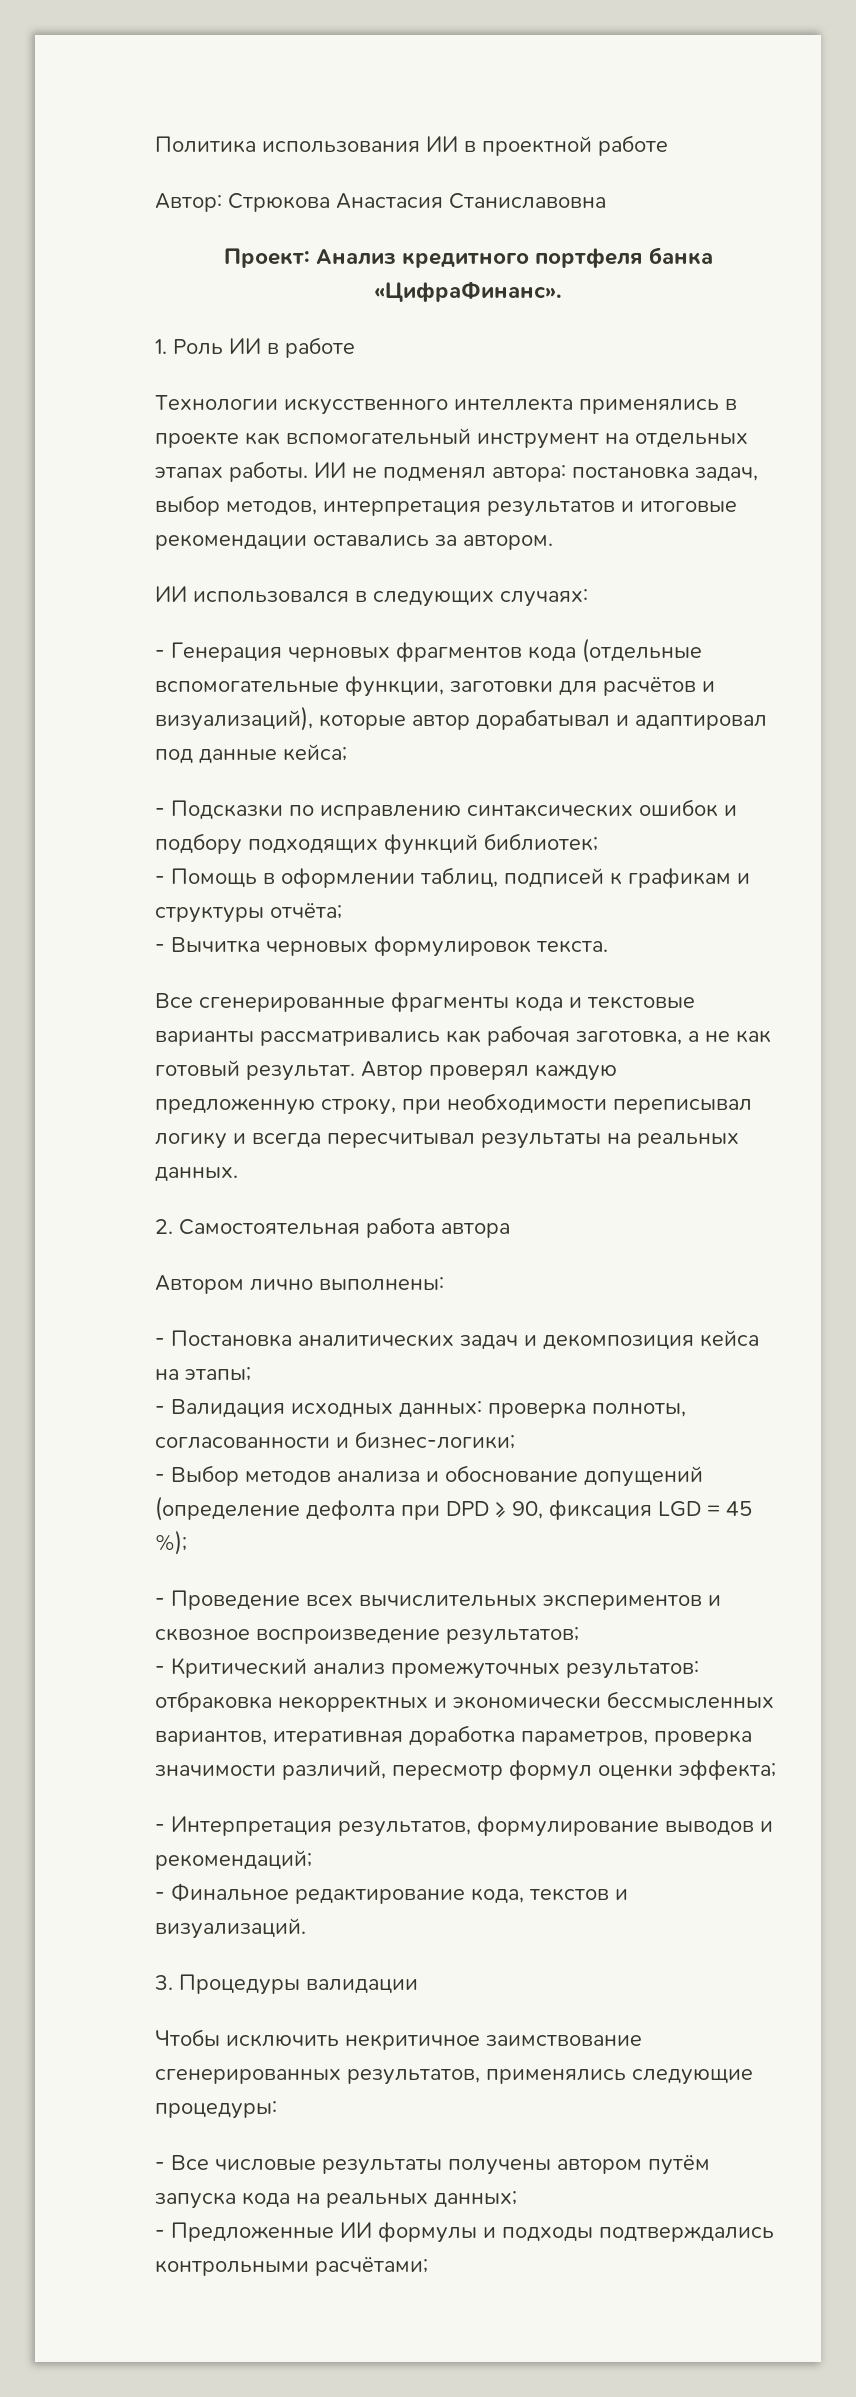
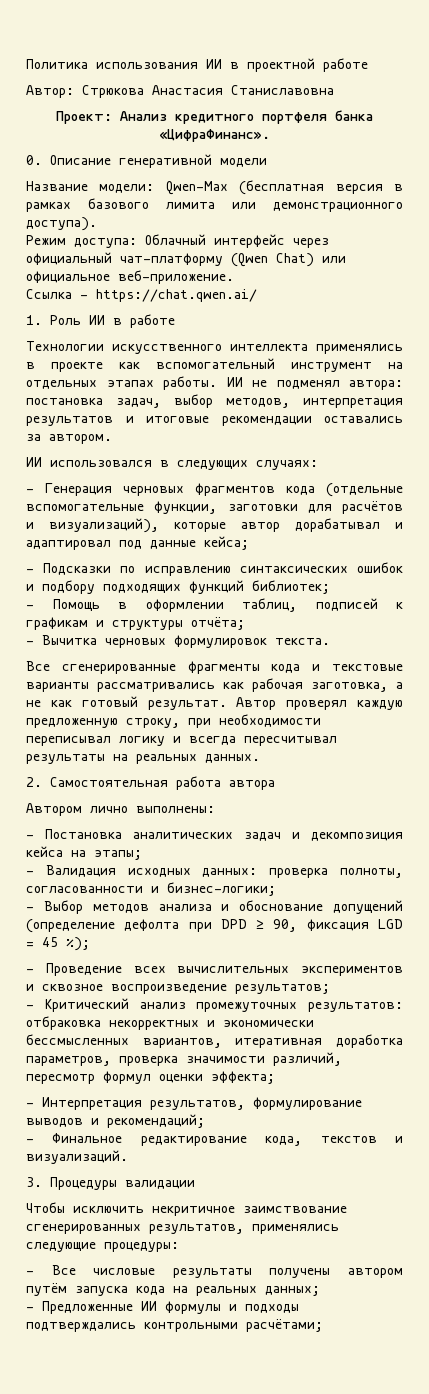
+ 0. Описание генеративной модели
+ Название модели: Qwen-Max (бесплатная версия в рамках базового лимита или демонстрационного доступа).
+ Режим доступа: Облачный интерфейс через официальный чат-платформу (Qwen Chat) или официальное веб-приложение.
+ Ссылка - https://chat.qwen.ai/

